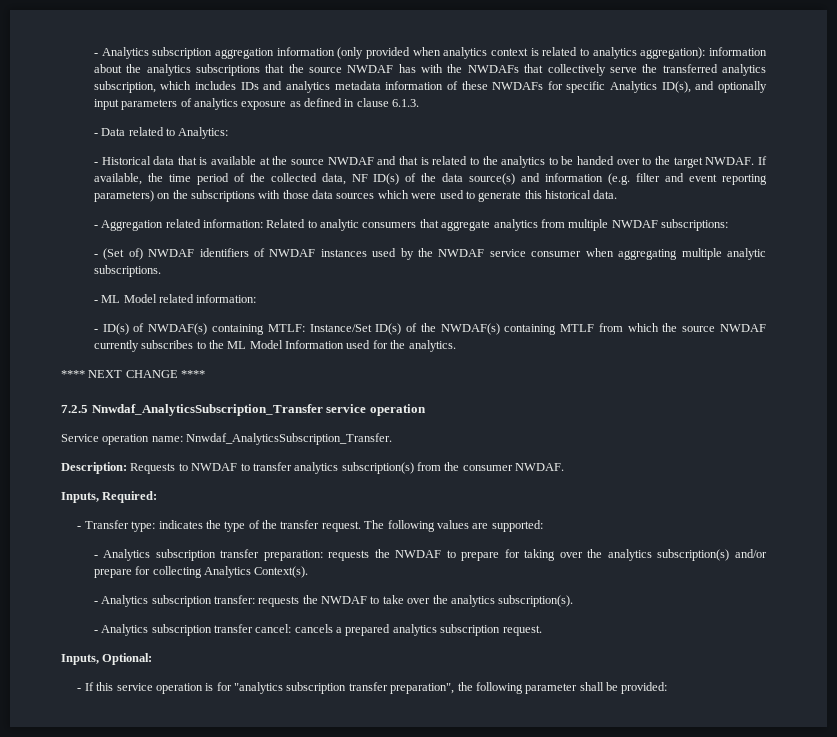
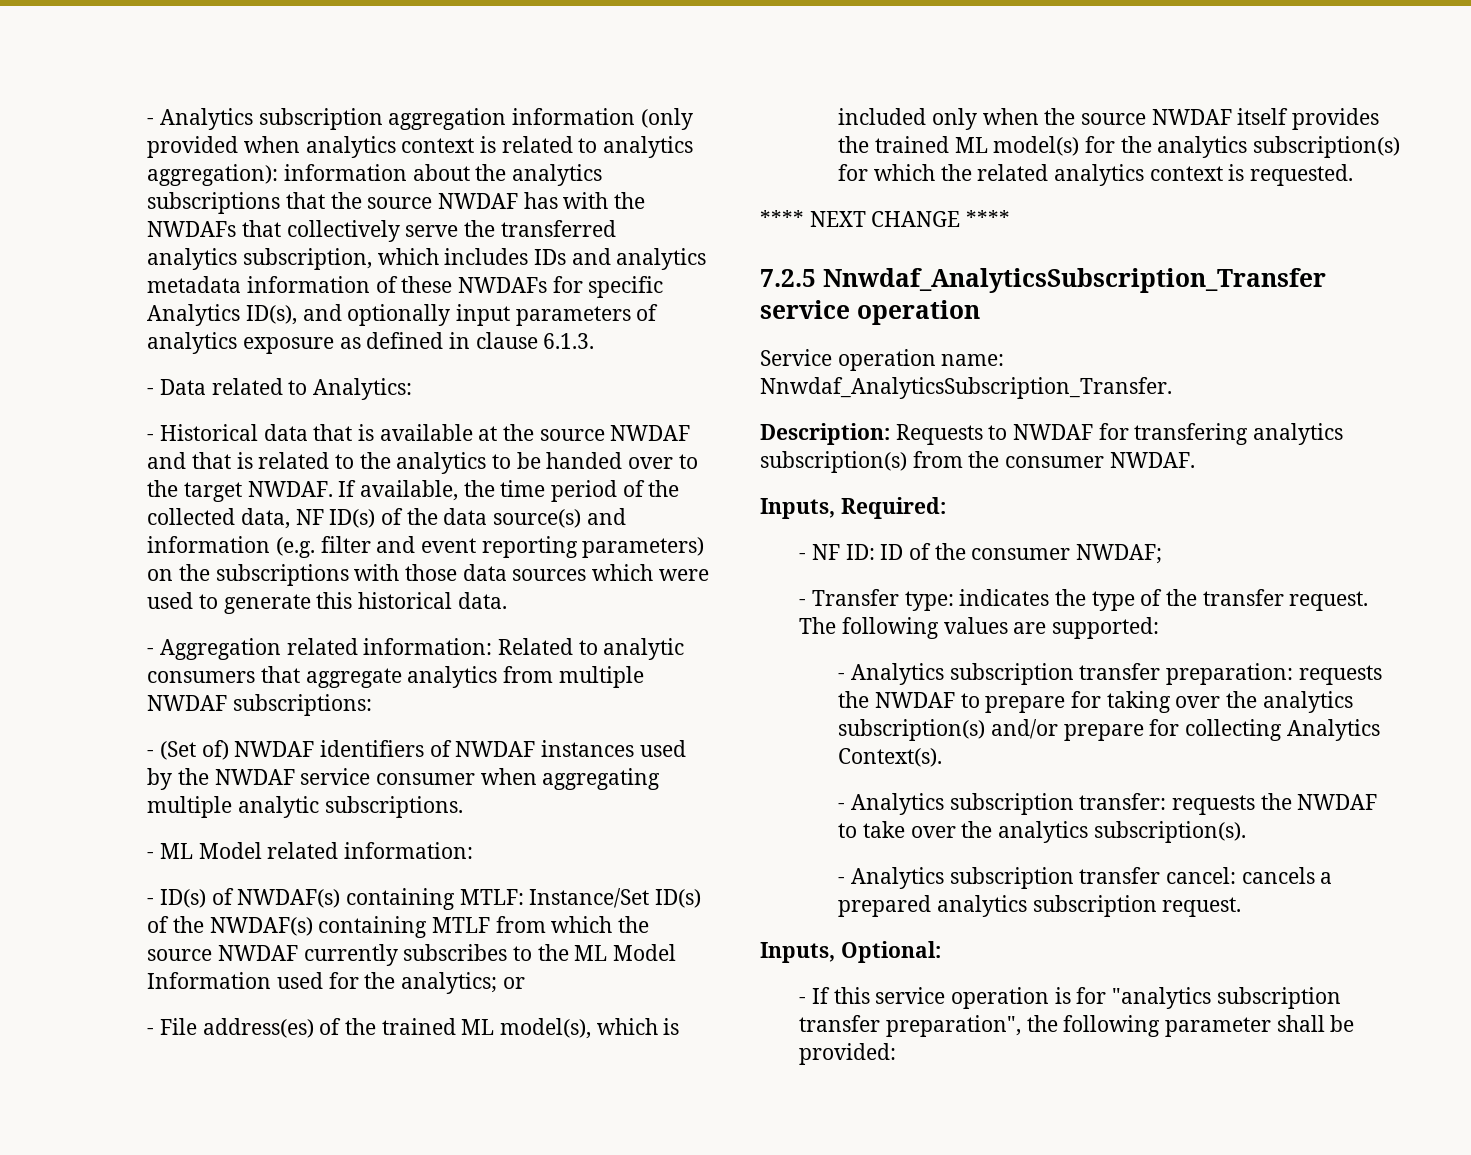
- - ID(s) of NWDAF(s) containing MTLF: Instance/Set ID(s) of the NWDAF(s) containing MTLF from which the source NWDAF currently subscribes to the ML Model Information used for the analytics.
+ - ID(s) of NWDAF(s) containing MTLF: Instance/Set ID(s) of the NWDAF(s) containing MTLF from which the source NWDAF currently subscribes to the ML Model Information used for the analytics; or
+ - File address(es) of the trained ML model(s), which is included only when the source NWDAF itself provides the trained ML model(s) for the analytics subscription(s) for which the related analytics context is requested.
- Description: Requests to NWDAF to transfer analytics subscription(s) from the consumer NWDAF.
+ Description: Requests to NWDAF for transfering analytics subscription(s) from the consumer NWDAF.
+ - NF ID: ID of the consumer NWDAF;

